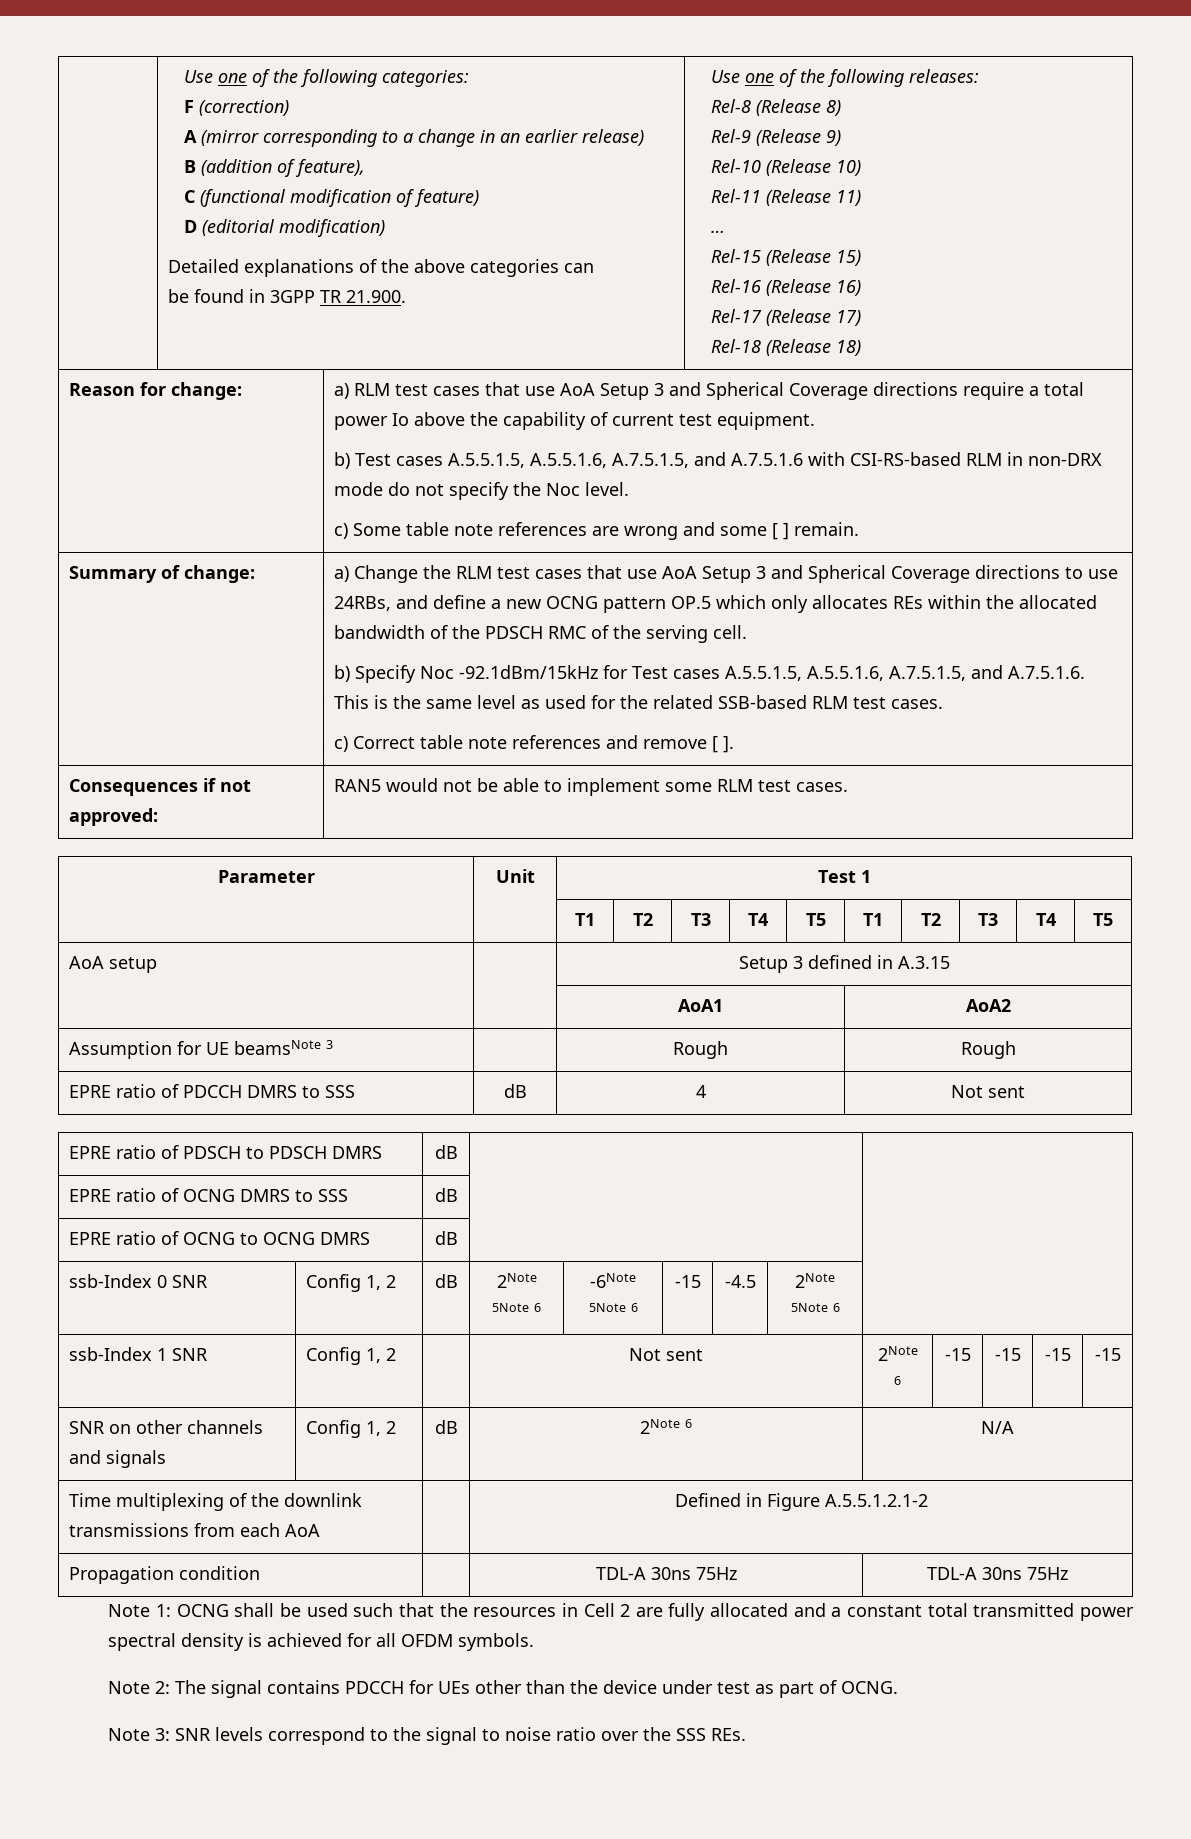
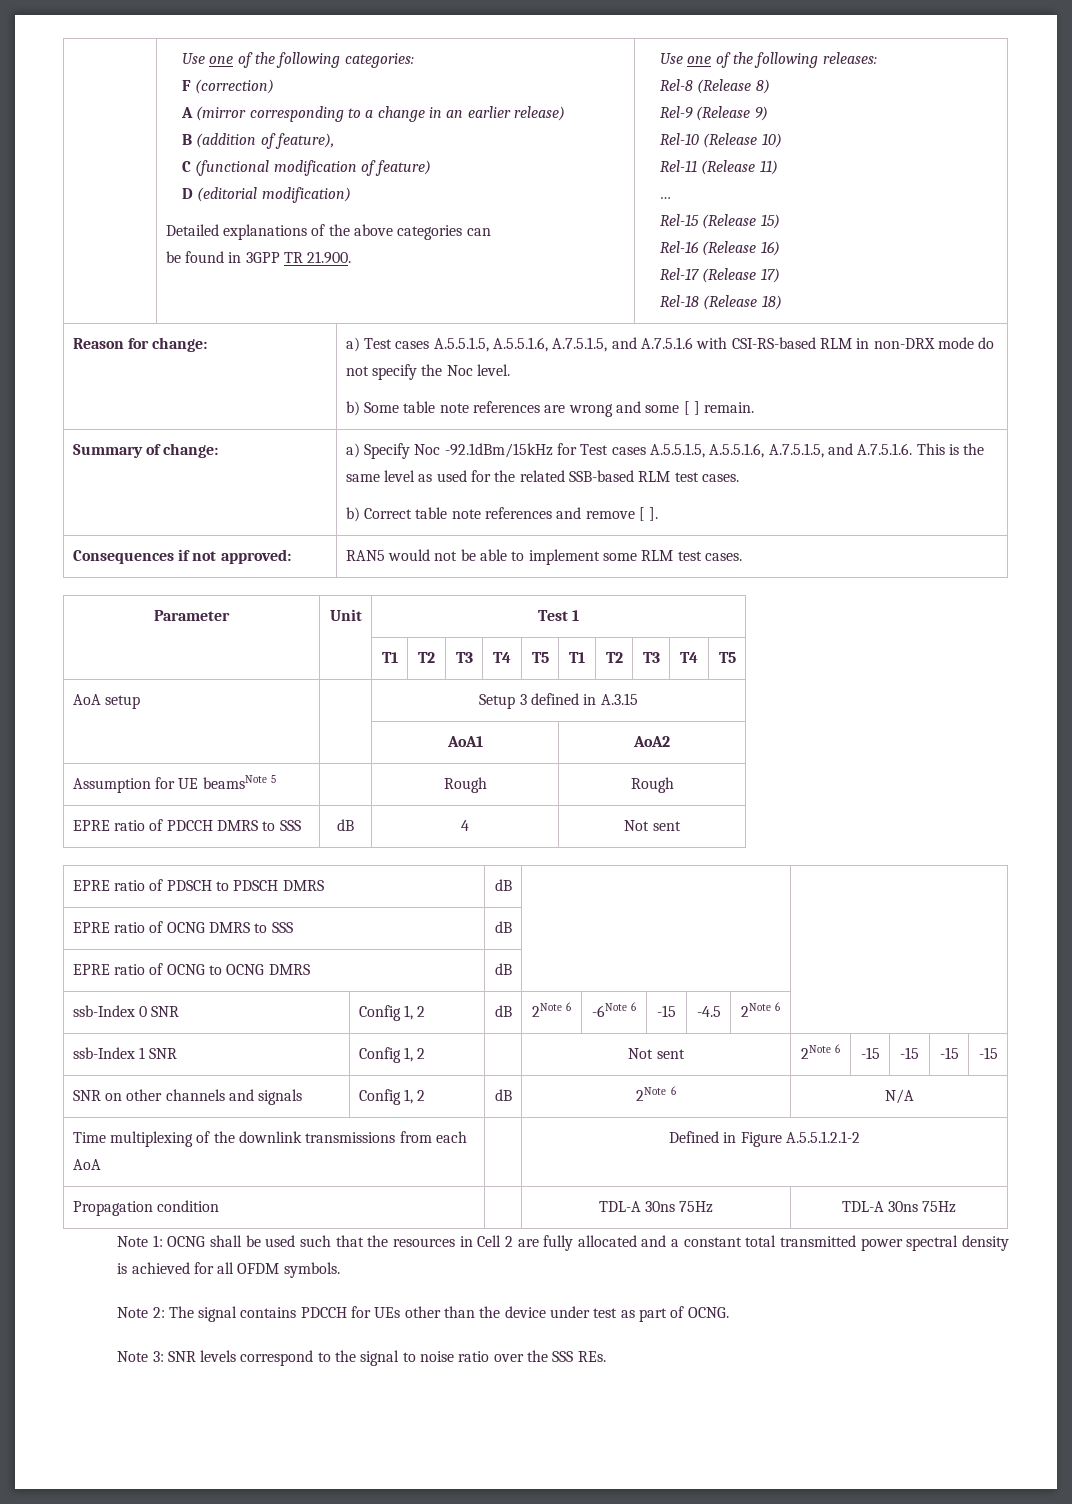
- a) RLM test cases that use AoA Setup 3 and Spherical Coverage directions require a total power Io above the capability of current test equipment.
- b) Test cases A.5.5.1.5, A.5.5.1.6, A.7.5.1.5, and A.7.5.1.6 with CSI-RS-based RLM in non-DRX mode do not specify the Noc level.
+ a) Test cases A.5.5.1.5, A.5.5.1.6, A.7.5.1.5, and A.7.5.1.6 with CSI-RS-based RLM in non-DRX mode do not specify the Noc level.
- c) Some table note references are wrong and some [ ] remain.
+ b) Some table note references are wrong and some [ ] remain.
- a) Change the RLM test cases that use AoA Setup 3 and Spherical Coverage directions to use 24RBs, and define a new OCNG pattern OP.5 which only allocates REs within the allocated bandwidth of the PDSCH RMC of the serving cell.
- b) Specify Noc -92.1dBm/15kHz for Test cases A.5.5.1.5, A.5.5.1.6, A.7.5.1.5, and A.7.5.1.6. This is the same level as used for the related SSB-based RLM test cases.
+ a) Specify Noc -92.1dBm/15kHz for Test cases A.5.5.1.5, A.5.5.1.6, A.7.5.1.5, and A.7.5.1.6. This is the same level as used for the related SSB-based RLM test cases.
- c) Correct table note references and remove [ ].
+ b) Correct table note references and remove [ ].
- Assumption for UE beamsNote 3 | | Rough | Rough
+ Assumption for UE beamsNote 5 | | Rough | Rough
- ssb-Index 0 SNR | Config 1, 2 | dB | 2Note 5Note 6 | -6Note 5Note 6 | -15 | -4.5 | 2Note 5Note 6 |
+ ssb-Index 0 SNR | Config 1, 2 | dB | 2Note 6 | -6Note 6 | -15 | -4.5 | 2Note 6 |

